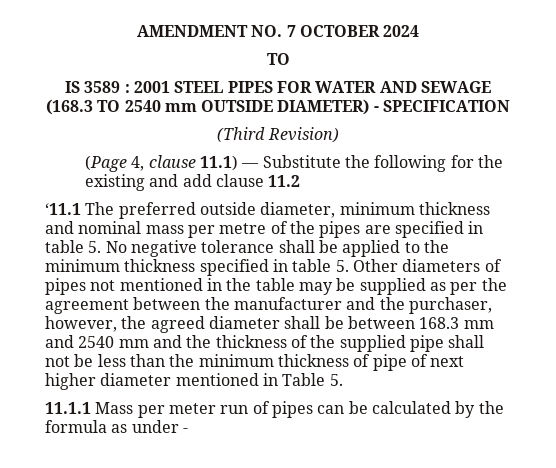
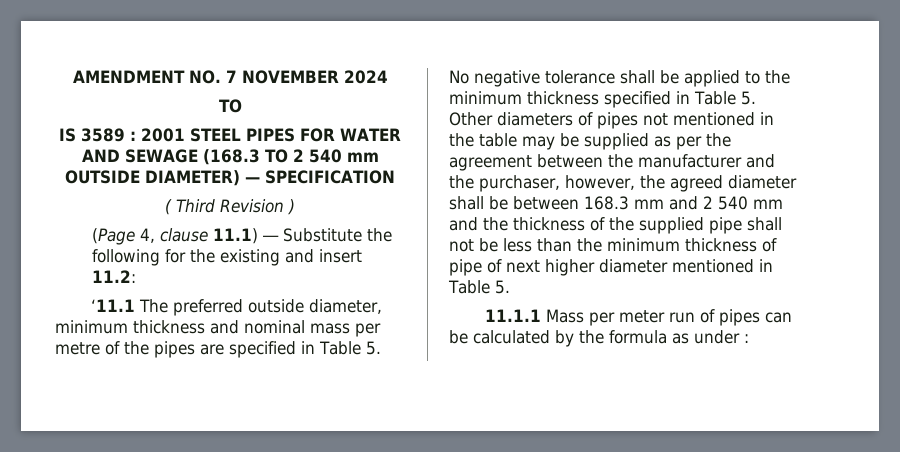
- AMENDMENT NO. 7 OCTOBER 2024
+ AMENDMENT NO. 7 NOVEMBER 2024
- IS 3589 : 2001 STEEL PIPES FOR WATER AND SEWAGE (168.3 TO 2540 mm OUTSIDE DIAMETER) - SPECIFICATION
+ IS 3589 : 2001 STEEL PIPES FOR WATER AND SEWAGE (168.3 TO 2 540 mm OUTSIDE DIAMETER) — SPECIFICATION
- (Third Revision)
+ ( Third Revision )
- (Page 4, clause 11.1) ― Substitute the following for the existing and add clause 11.2
+ (Page 4, clause 11.1) ― Substitute the following for the existing and insert 11.2:
- ‘11.1 The preferred outside diameter, minimum thickness and nominal mass per metre of the pipes are specified in table 5. No negative tolerance shall be applied to the minimum thickness specified in table 5. Other diameters of pipes not mentioned in the table may be supplied as per the agreement between the manufacturer and the purchaser, however, the agreed diameter shall be between 168.3 mm and 2540 mm and the thickness of the supplied pipe shall not be less than the minimum thickness of pipe of next higher diameter mentioned in Table 5.
+ ‘11.1 The preferred outside diameter, minimum thickness and nominal mass per metre of the pipes are specified in Table 5. No negative tolerance shall be applied to the minimum thickness specified in Table 5. Other diameters of pipes not mentioned in the table may be supplied as per the agreement between the manufacturer and the purchaser, however, the agreed diameter shall be between 168.3 mm and 2 540 mm and the thickness of the supplied pipe shall not be less than the minimum thickness of pipe of next higher diameter mentioned in Table 5.
- 11.1.1 Mass per meter run of pipes can be calculated by the formula as under -
+ 11.1.1 Mass per meter run of pipes can be calculated by the formula as under :

